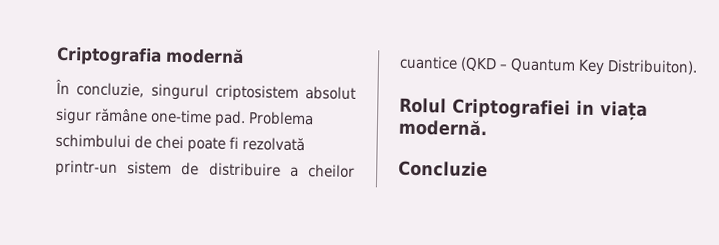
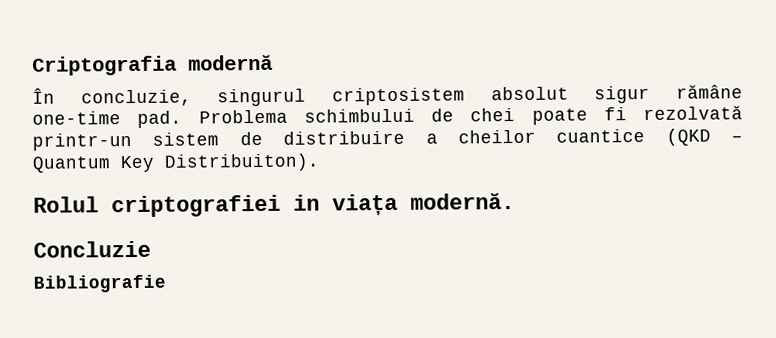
- Rolul Criptografiei in viața modernă.
+ Rolul criptografiei in viața modernă.
+ Bibliografie

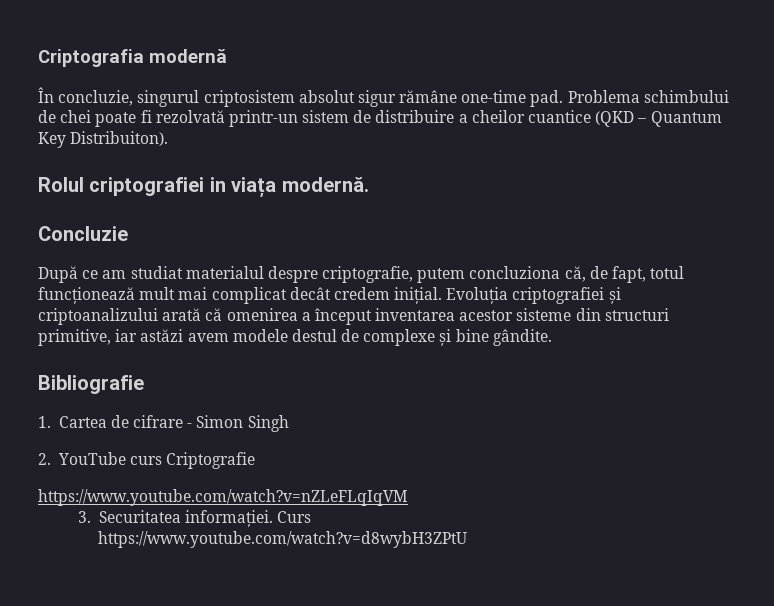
+ După ce am studiat materialul despre criptografie, putem concluziona că, de fapt, totul funcționează mult mai complicat decât credem inițial. Evoluția criptografiei și criptoanalizului arată că omenirea a început inventarea acestor sisteme din structuri primitive, iar astăzi avem modele destul de complexe și bine gândite.
  Bibliografie
+ 1. Cartea de cifrare - Simon Singh
+ 2. YouTube curs Criptografie
+ https://www.youtube.com/watch?v=nZLeFLqIqVM
+ 3. Securitatea informației. Curs
+ https://www.youtube.com/watch?v=d8wybH3ZPtU

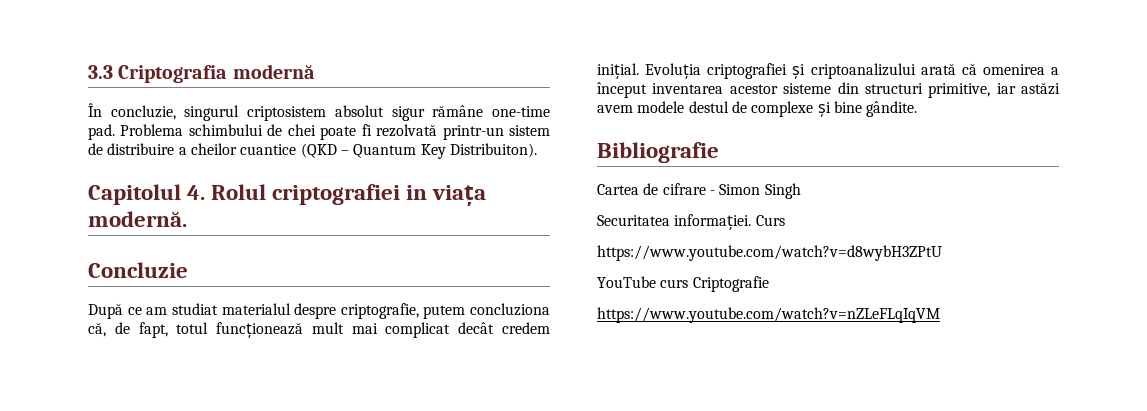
- Criptografia modernă
+ 3.3 Criptografia modernă
- Rolul criptografiei in viața modernă.
+ Capitolul 4. Rolul criptografiei in viața modernă.
- 1. Cartea de cifrare - Simon Singh
+ Cartea de cifrare - Simon Singh
- 2. YouTube curs Criptografie
+ Securitatea informației. Curs
+ https://www.youtube.com/watch?v=d8wybH3ZPtU
+ YouTube curs Criptografie
- 3. Securitatea informației. Curs
- https://www.youtube.com/watch?v=d8wybH3ZPtU

